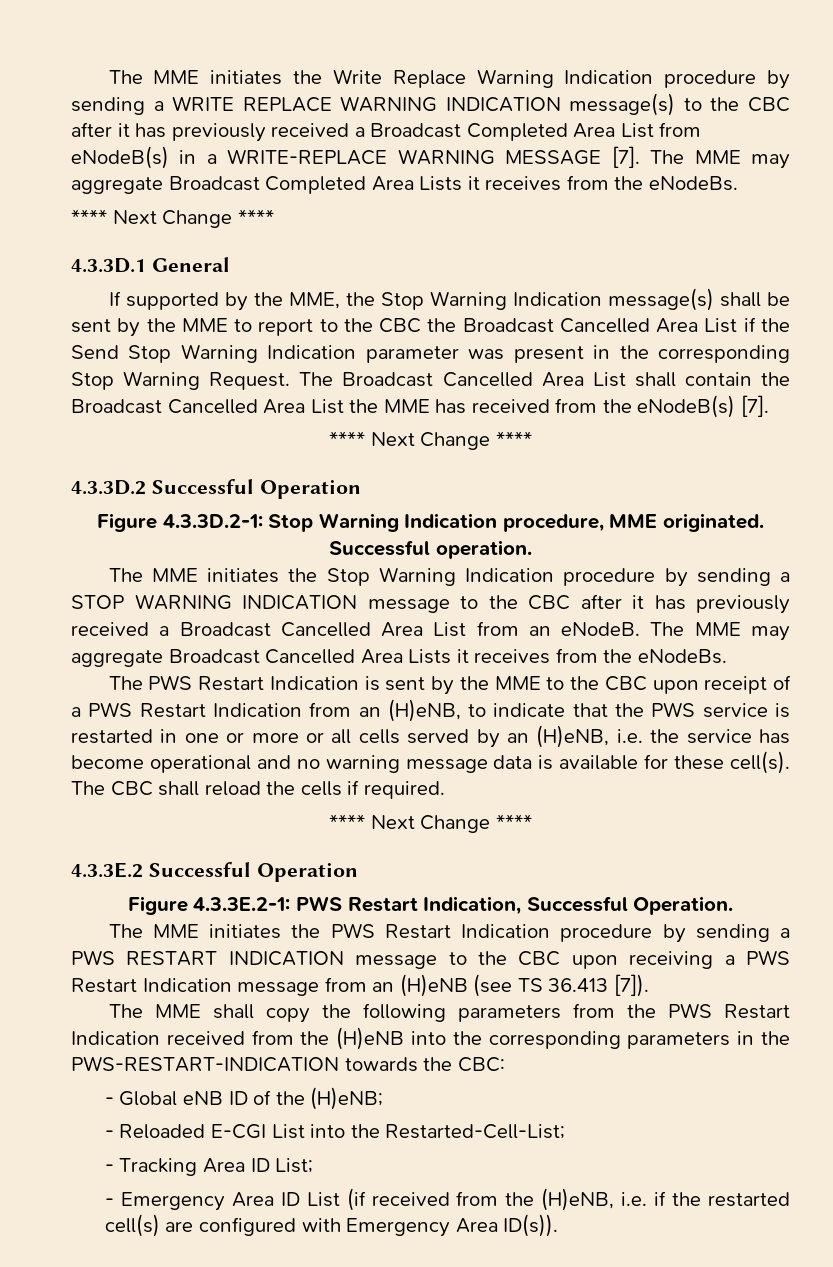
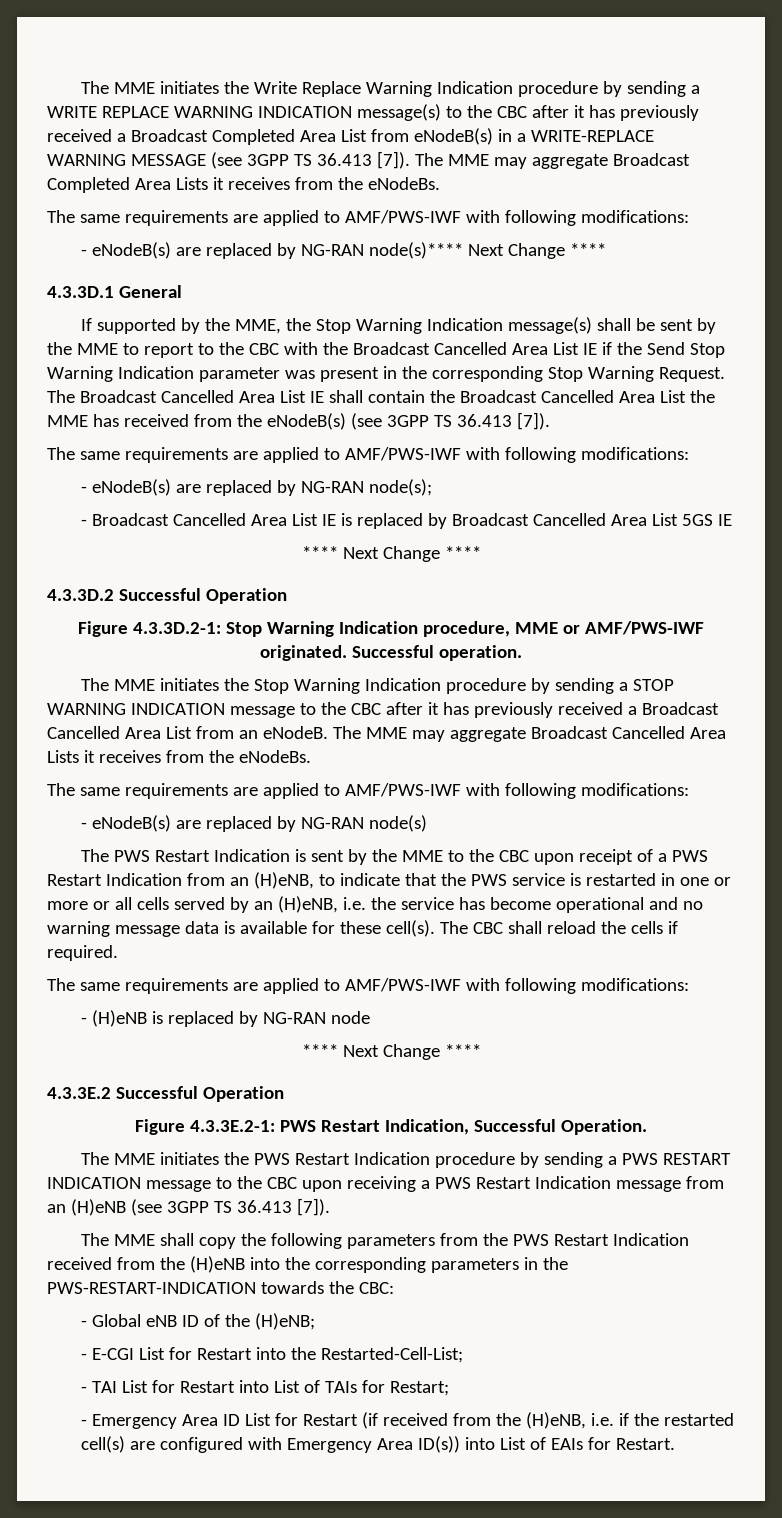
- The MME initiates the Write Replace Warning Indication procedure by sending a WRITE REPLACE WARNING INDICATION message(s) to the CBC after it has previously received a Broadcast Completed Area List from eNodeB(s) in a WRITE-REPLACE WARNING MESSAGE [7].
+ The MME initiates the Write Replace Warning Indication procedure by sending a WRITE REPLACE WARNING INDICATION message(s) to the CBC after it has previously received a Broadcast Completed Area List from eNodeB(s) in a WRITE-REPLACE WARNING MESSAGE (see 3GPP TS 36.413 [7]).
  The MME may aggregate Broadcast Completed Area Lists it receives from the eNodeBs.
- **** Next Change ****
+ The same requirements are applied to AMF/PWS-IWF with following modifications:
+ - eNodeB(s) are replaced by NG-RAN node(s)**** Next Change ****
- If supported by the MME, the Stop Warning Indication message(s) shall be sent by the MME to report to the CBC the Broadcast Cancelled Area List if the Send Stop Warning Indication parameter was present in the corresponding Stop Warning Request.
+ If supported by the MME, the Stop Warning Indication message(s) shall be sent by the MME to report to the CBC with the Broadcast Cancelled Area List IE if the Send Stop Warning Indication parameter was present in the corresponding Stop Warning Request.
- The Broadcast Cancelled Area List shall contain the Broadcast Cancelled Area List the MME has received from the eNodeB(s) [7].
+ The Broadcast Cancelled Area List IE shall contain the Broadcast Cancelled Area List the MME has received from the eNodeB(s) (see 3GPP TS 36.413 [7]).
+ The same requirements are applied to AMF/PWS-IWF with following modifications:
+ - eNodeB(s) are replaced by NG-RAN node(s);
+ - Broadcast Cancelled Area List IE is replaced by Broadcast Cancelled Area List 5GS IE
- Figure 4.3.3D.2-1: Stop Warning Indication procedure, MME originated.
+ Figure 4.3.3D.2-1: Stop Warning Indication procedure, MME or AMF/PWS-IWF originated.
  The MME may aggregate Broadcast Cancelled Area Lists it receives from the eNodeBs.
+ The same requirements are applied to AMF/PWS-IWF with following modifications:
+ - eNodeB(s) are replaced by NG-RAN node(s)
  The CBC shall reload the cells if required.
+ The same requirements are applied to AMF/PWS-IWF with following modifications:
+ - (H)eNB is replaced by NG-RAN node
- The MME initiates the PWS Restart Indication procedure by sending a PWS RESTART INDICATION message to the CBC upon receiving a PWS Restart Indication message from an (H)eNB (see TS 36.413 [7]).
+ The MME initiates the PWS Restart Indication procedure by sending a PWS RESTART INDICATION message to the CBC upon receiving a PWS Restart Indication message from an (H)eNB (see 3GPP TS 36.413 [7]).
- - Reloaded E-CGI List into the Restarted-Cell-List;
+ - E-CGI List for Restart into the Restarted-Cell-List;
- - Tracking Area ID List;
+ - TAI List for Restart into List of TAIs for Restart;
- - Emergency Area ID List (if received from the (H)eNB, i.e. if the restarted cell(s) are configured with Emergency Area ID(s)).
+ - Emergency Area ID List for Restart (if received from the (H)eNB, i.e. if the restarted cell(s) are configured with Emergency Area ID(s)) into List of EAIs for Restart.

